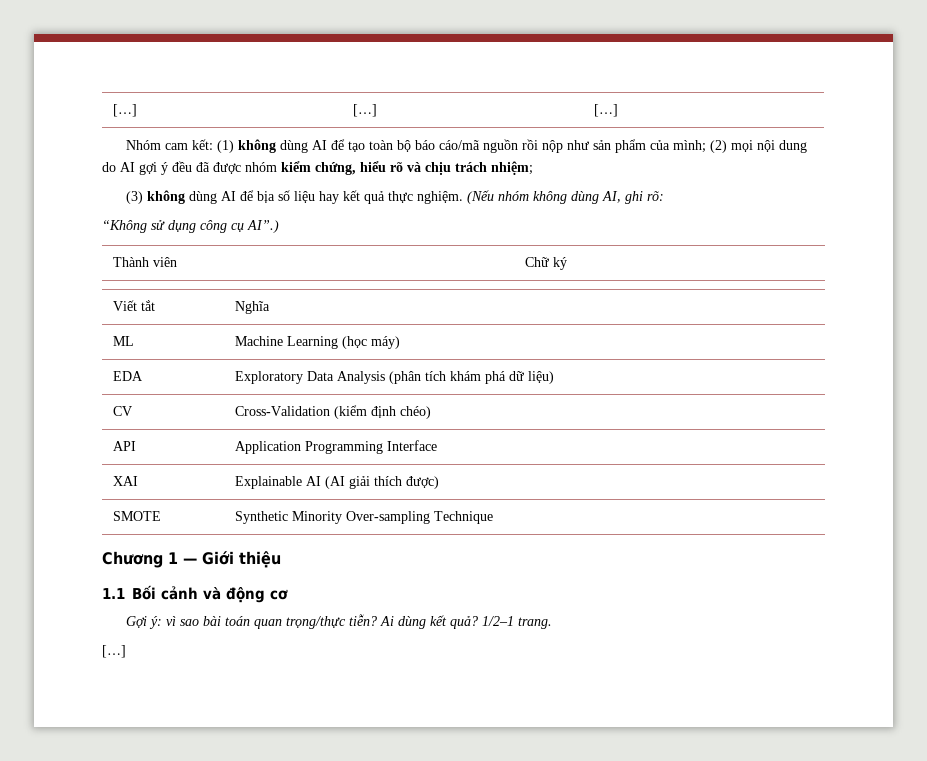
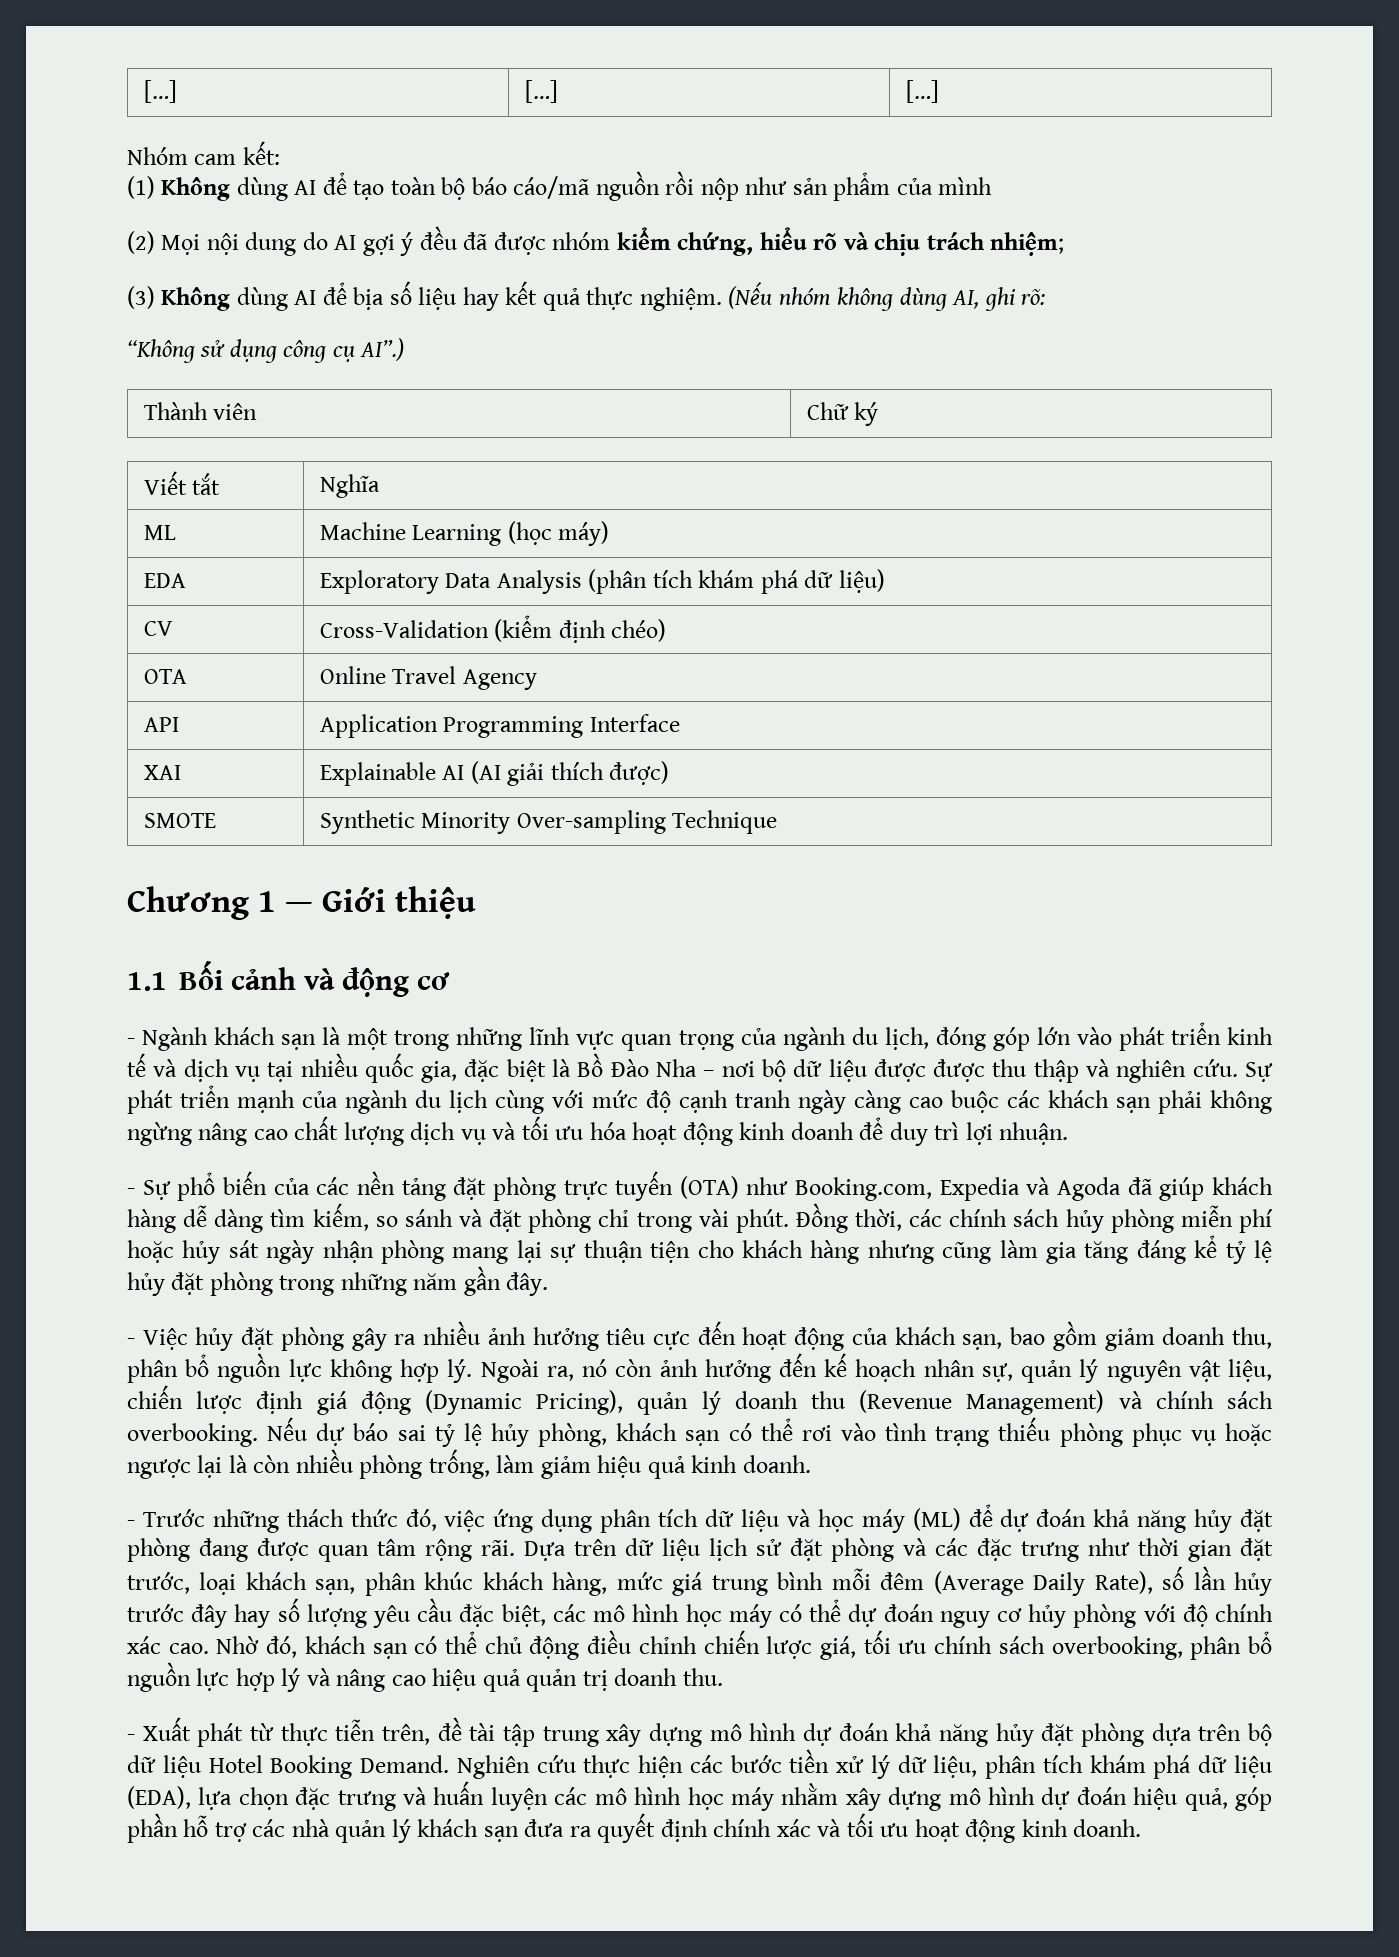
- Nhóm cam kết: (1) không dùng AI để tạo toàn bộ báo cáo/mã nguồn rồi nộp như sản phẩm của mình; (2) mọi nội dung do AI gợi ý đều đã được nhóm kiểm chứng, hiểu rõ và chịu trách nhiệm;
+ Nhóm cam kết:
+ (1) Không dùng AI để tạo toàn bộ báo cáo/mã nguồn rồi nộp như sản phẩm của mình
+ (2) Mọi nội dung do AI gợi ý đều đã được nhóm kiểm chứng, hiểu rõ và chịu trách nhiệm;
- (3) không dùng AI để bịa số liệu hay kết quả thực nghiệm.
+ (3) Không dùng AI để bịa số liệu hay kết quả thực nghiệm.
+ OTA | Online Travel Agency
- Gợi ý: vì sao bài toán quan trọng/thực tiễn? Ai dùng kết quả? 1/2–1 trang.
- […]
+ - Ngành khách sạn là một trong những lĩnh vực quan trọng của ngành du lịch, đóng góp lớn vào phát triển kinh tế và dịch vụ tại nhiều quốc gia, đặc biệt là Bồ Đào Nha – nơi bộ dữ liệu được được thu thập và nghiên cứu. Sự phát triển mạnh của ngành du lịch cùng với mức độ cạnh tranh ngày càng cao buộc các khách sạn phải không ngừng nâng cao chất lượng dịch vụ và tối ưu hóa hoạt động kinh doanh để duy trì lợi nhuận.
+ - Sự phổ biến của các nền tảng đặt phòng trực tuyến (OTA) như Booking.com, Expedia và Agoda đã giúp khách hàng dễ dàng tìm kiếm, so sánh và đặt phòng chỉ trong vài phút. Đồng thời, các chính sách hủy phòng miễn phí hoặc hủy sát ngày nhận phòng mang lại sự thuận tiện cho khách hàng nhưng cũng làm gia tăng đáng kể tỷ lệ hủy đặt phòng trong những năm gần đây.
+ - Việc hủy đặt phòng gây ra nhiều ảnh hưởng tiêu cực đến hoạt động của khách sạn, bao gồm giảm doanh thu, phân bổ nguồn lực không hợp lý. Ngoài ra, nó còn ảnh hưởng đến kế hoạch nhân sự, quản lý nguyên vật liệu, chiến lược định giá động (Dynamic Pricing), quản lý doanh thu (Revenue Management) và chính sách overbooking. Nếu dự báo sai tỷ lệ hủy phòng, khách sạn có thể rơi vào tình trạng thiếu phòng phục vụ hoặc ngược lại là còn nhiều phòng trống, làm giảm hiệu quả kinh doanh.
+ - Trước những thách thức đó, việc ứng dụng phân tích dữ liệu và học máy (ML) để dự đoán khả năng hủy đặt phòng đang được quan tâm rộng rãi. Dựa trên dữ liệu lịch sử đặt phòng và các đặc trưng như thời gian đặt trước, loại khách sạn, phân khúc khách hàng, mức giá trung bình mỗi đêm (Average Daily Rate), số lần hủy trước đây hay số lượng yêu cầu đặc biệt, các mô hình học máy có thể dự đoán nguy cơ hủy phòng với độ chính xác cao. Nhờ đó, khách sạn có thể chủ động điều chỉnh chiến lược giá, tối ưu chính sách overbooking, phân bổ nguồn lực hợp lý và nâng cao hiệu quả quản trị doanh thu.
+ - Xuất phát từ thực tiễn trên, đề tài tập trung xây dựng mô hình dự đoán khả năng hủy đặt phòng dựa trên bộ dữ liệu Hotel Booking Demand. Nghiên cứu thực hiện các bước tiền xử lý dữ liệu, phân tích khám phá dữ liệu (EDA), lựa chọn đặc trưng và huấn luyện các mô hình học máy nhằm xây dựng mô hình dự đoán hiệu quả, góp phần hỗ trợ các nhà quản lý khách sạn đưa ra quyết định chính xác và tối ưu hoạt động kinh doanh.

